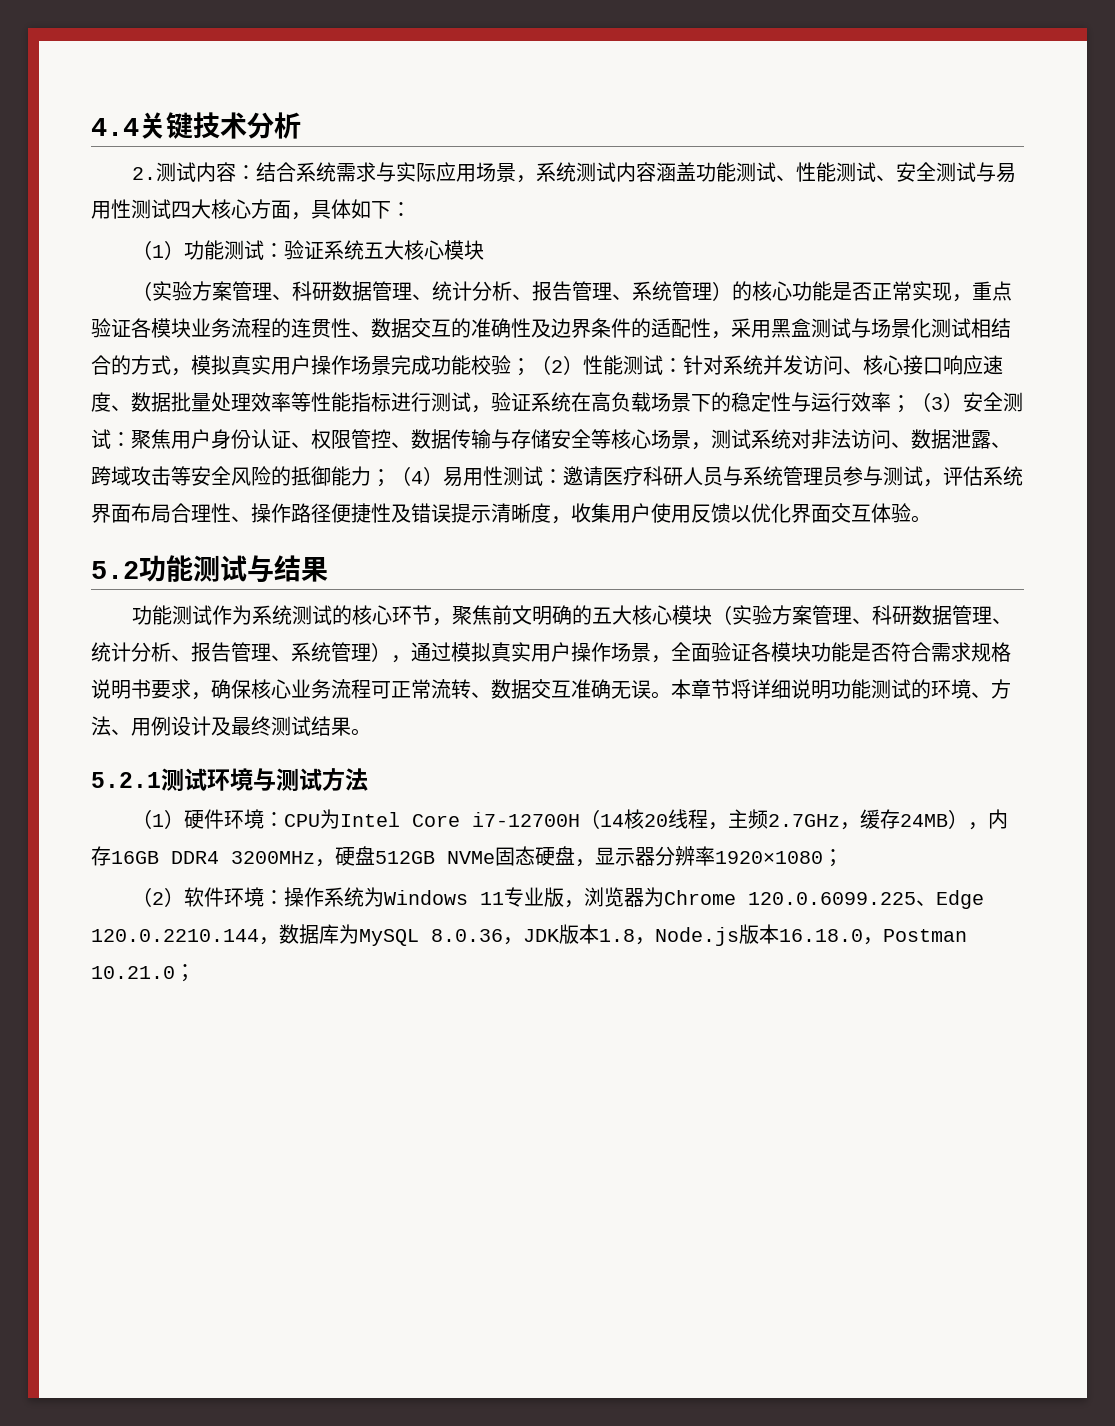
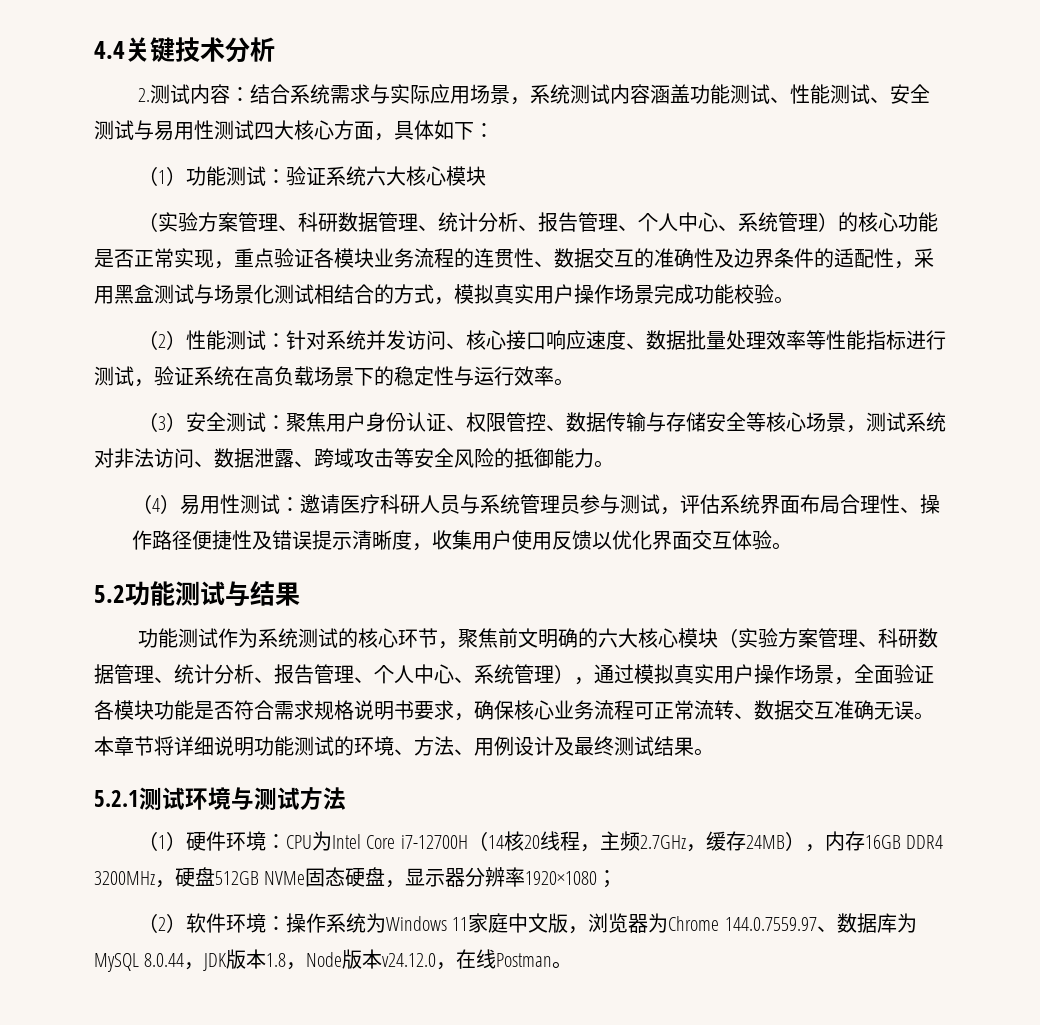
- （1）功能测试：验证系统五大核心模块
+ （1）功能测试：验证系统六大核心模块
- （实验方案管理、科研数据管理、统计分析、报告管理、系统管理）的核心功能是否正常实现，重点验证各模块业务流程的连贯性、数据交互的准确性及边界条件的适配性，采用黑盒测试与场景化测试相结合的方式，模拟真实用户操作场景完成功能校验；（2）性能测试：
+ （实验方案管理、科研数据管理、统计分析、报告管理、个人中心、系统管理）的核心功能是否正常实现，重点验证各模块业务流程的连贯性、数据交互的准确性及边界条件的适配性，采用黑盒测试与场景化测试相结合的方式，模拟真实用户操作场景完成功能校验。
+ （2）性能测试：
- 针对系统并发访问、核心接口响应速度、数据批量处理效率等性能指标进行测试，验证系统在高负载场景下的稳定性与运行效率；（3）安全测试：
+ 针对系统并发访问、核心接口响应速度、数据批量处理效率等性能指标进行测试，验证系统在高负载场景下的稳定性与运行效率。
+ （3）安全测试：
- 聚焦用户身份认证、权限管控、数据传输与存储安全等核心场景，测试系统对非法访问、数据泄露、跨域攻击等安全风险的抵御能力；（4）易用性测试：
+ 聚焦用户身份认证、权限管控、数据传输与存储安全等核心场景，测试系统对非法访问、数据泄露、跨域攻击等安全风险的抵御能力。
+ （4）易用性测试：
- 功能测试作为系统测试的核心环节，聚焦前文明确的五大核心模块（实验方案管理、科研数据管理、统计分析、报告管理、系统管理），通过模拟真实用户操作场景，全面验证各模块功能是否符合需求规格说明书要求，确保核心业务流程可正常流转、数据交互准确无误。
+ 功能测试作为系统测试的核心环节，聚焦前文明确的六大核心模块（实验方案管理、科研数据管理、统计分析、报告管理、个人中心、系统管理），通过模拟真实用户操作场景，全面验证各模块功能是否符合需求规格说明书要求，确保核心业务流程可正常流转、数据交互准确无误。
- （2）软件环境：操作系统为Windows 11专业版，浏览器为Chrome 120.0.6099.225、Edge 120.0.2210.144，数据库为MySQL 8.0.36，JDK版本1.8，Node.js版本16.18.0，Postman 10.21.0；
+ （2）软件环境：操作系统为Windows 11家庭中文版，浏览器为Chrome 144.0.7559.97、数据库为MySQL 8.0.44，JDK版本1.8，Node版本v24.12.0，在线Postman。

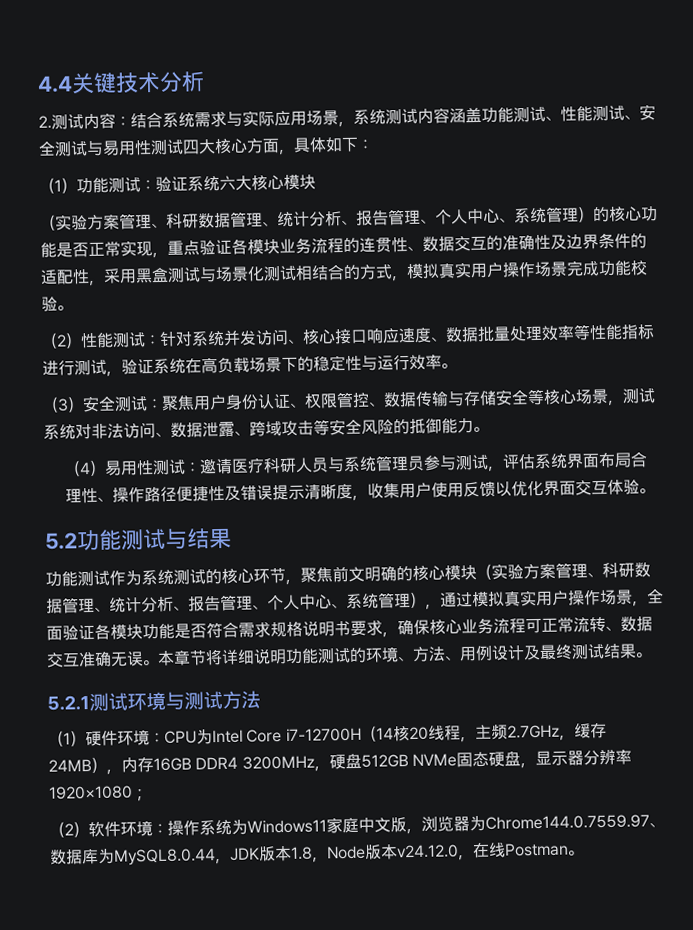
- 功能测试作为系统测试的核心环节，聚焦前文明确的六大核心模块（实验方案管理、科研数据管理、统计分析、报告管理、个人中心、系统管理），通过模拟真实用户操作场景，全面验证各模块功能是否符合需求规格说明书要求，确保核心业务流程可正常流转、数据交互准确无误。
+ 功能测试作为系统测试的核心环节，聚焦前文明确的核心模块（实验方案管理、科研数据管理、统计分析、报告管理、个人中心、系统管理），通过模拟真实用户操作场景，全面验证各模块功能是否符合需求规格说明书要求，确保核心业务流程可正常流转、数据交互准确无误。
- （2）软件环境：操作系统为Windows 11家庭中文版，浏览器为Chrome 144.0.7559.97、数据库为MySQL 8.0.44，JDK版本1.8，Node版本v24.12.0，在线Postman。
+ （2）软件环境：操作系统为Windows11家庭中文版，浏览器为Chrome144.0.7559.97、数据库为MySQL8.0.44，JDK版本1.8，Node版本v24.12.0，在线Postman。

